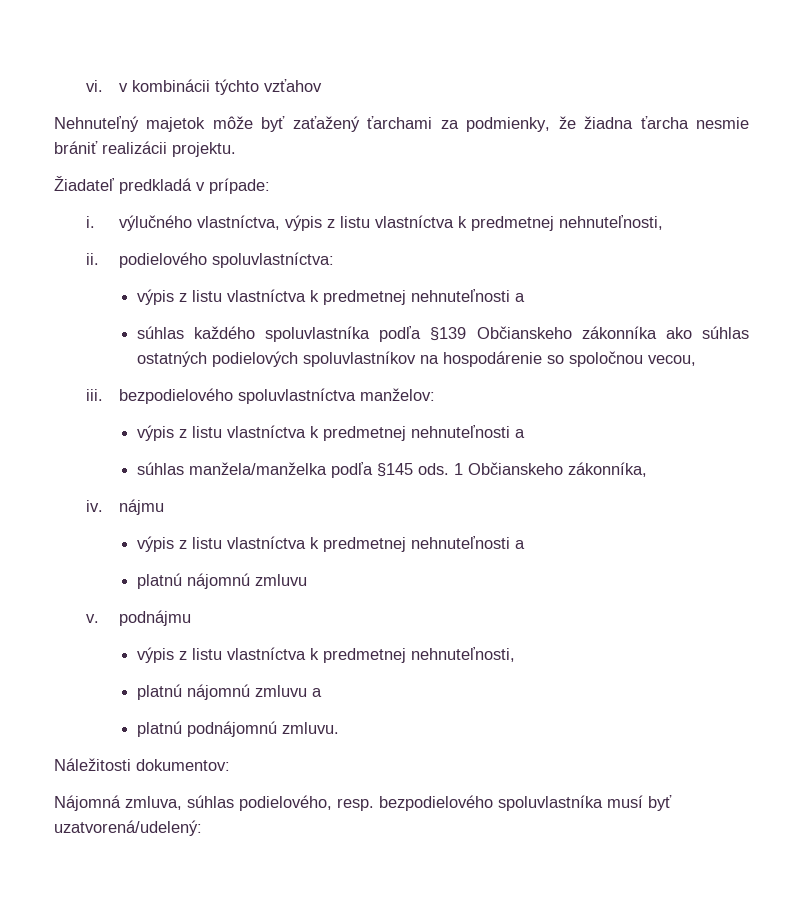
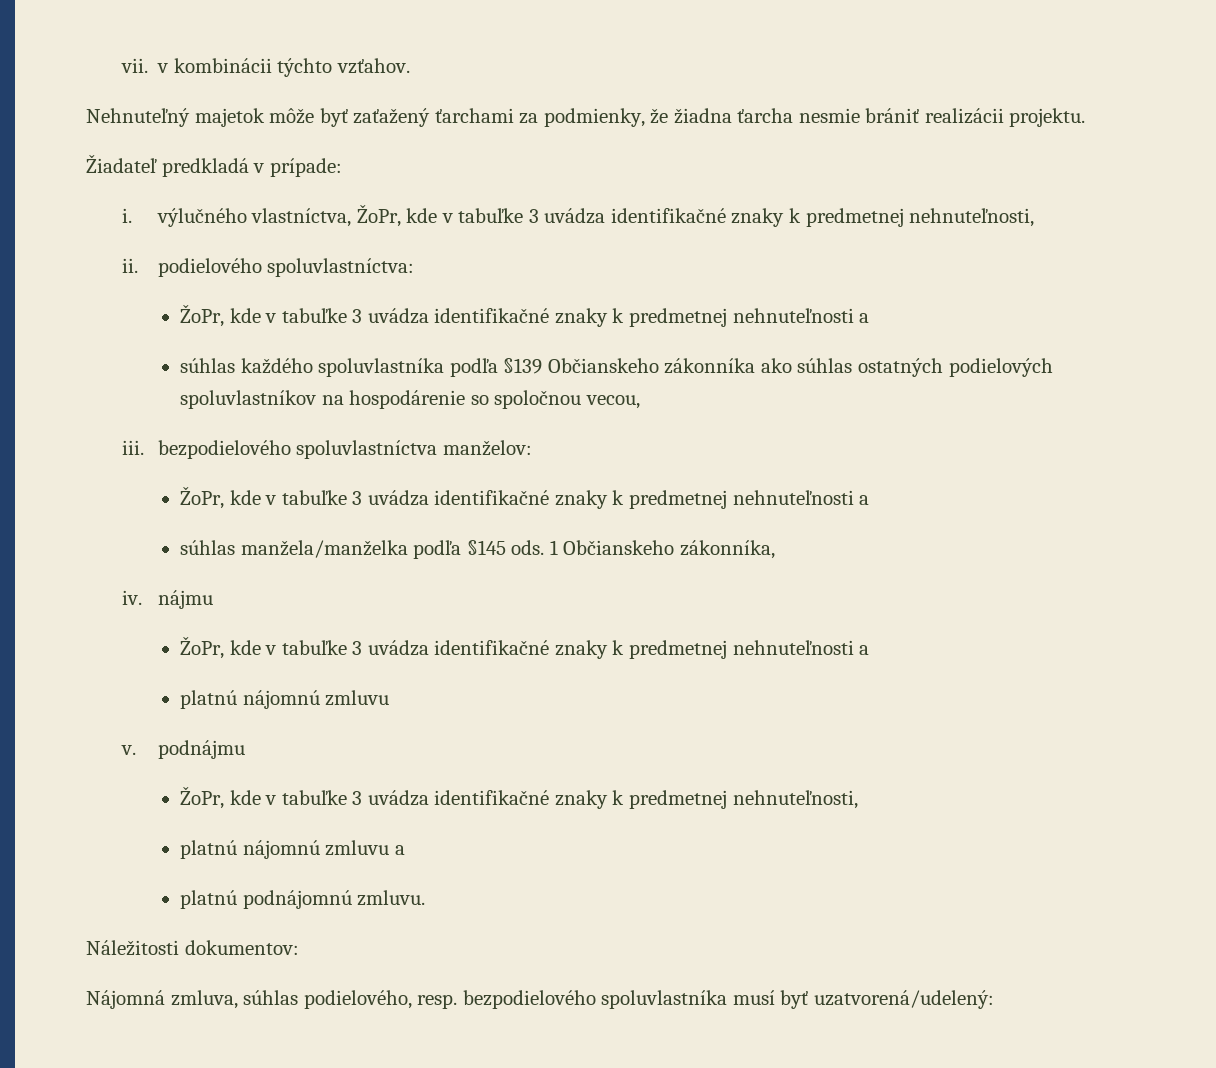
- vi. v kombinácii týchto vzťahov
+ vii. v kombinácii týchto vzťahov.
- i. výlučného vlastníctva, výpis z listu vlastníctva k predmetnej nehnuteľnosti,
+ i. výlučného vlastníctva, ŽoPr, kde v tabuľke 3 uvádza identifikačné znaky k predmetnej nehnuteľnosti,
  ii. podielového spoluvlastníctva:
- výpis z listu vlastníctva k predmetnej nehnuteľnosti a
+ ŽoPr, kde v tabuľke 3 uvádza identifikačné znaky k predmetnej nehnuteľnosti a
  iii. bezpodielového spoluvlastníctva manželov:
- výpis z listu vlastníctva k predmetnej nehnuteľnosti a
+ ŽoPr, kde v tabuľke 3 uvádza identifikačné znaky k predmetnej nehnuteľnosti a
  iv. nájmu
- výpis z listu vlastníctva k predmetnej nehnuteľnosti a
+ ŽoPr, kde v tabuľke 3 uvádza identifikačné znaky k predmetnej nehnuteľnosti a
  v. podnájmu
- výpis z listu vlastníctva k predmetnej nehnuteľnosti,
+ ŽoPr, kde v tabuľke 3 uvádza identifikačné znaky k predmetnej nehnuteľnosti,

